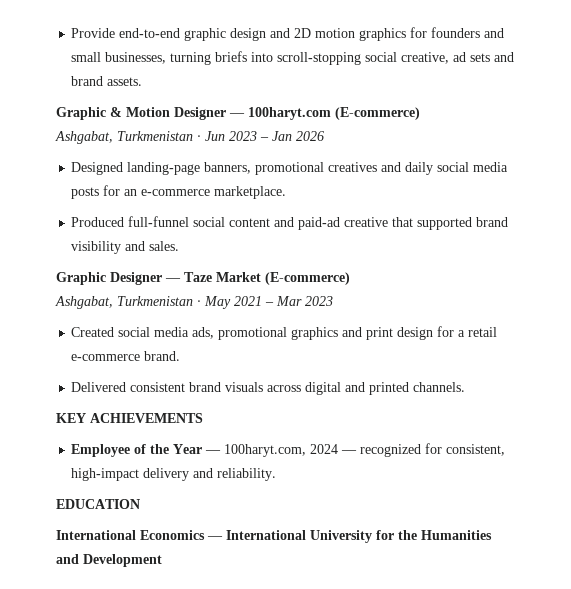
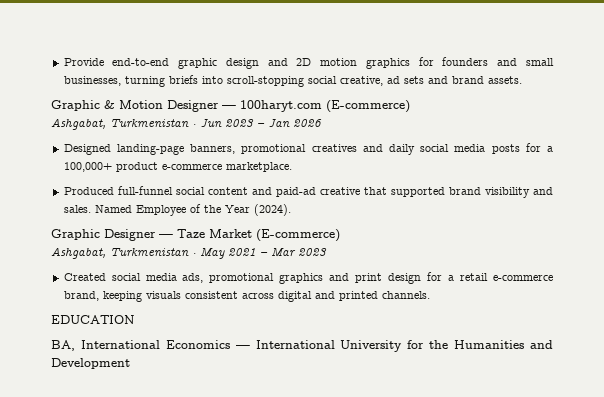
- Designed landing-page banners, promotional creatives and daily social media posts for an e-commerce marketplace.
+ Designed landing-page banners, promotional creatives and daily social media posts for a 100,000+ product e-commerce marketplace.
+ Named Employee of the Year (2024).
- Created social media ads, promotional graphics and print design for a retail e-commerce brand.
- Delivered consistent brand visuals across digital and printed channels.
+ Created social media ads, promotional graphics and print design for a retail e-commerce brand, keeping visuals consistent across digital and printed channels.
- KEY ACHIEVEMENTS
- Employee of the Year — 100haryt.com, 2024 — recognized for consistent, high-impact delivery and reliability.
- International Economics — International University for the Humanities and Development
+ BA, International Economics — International University for the Humanities and Development

